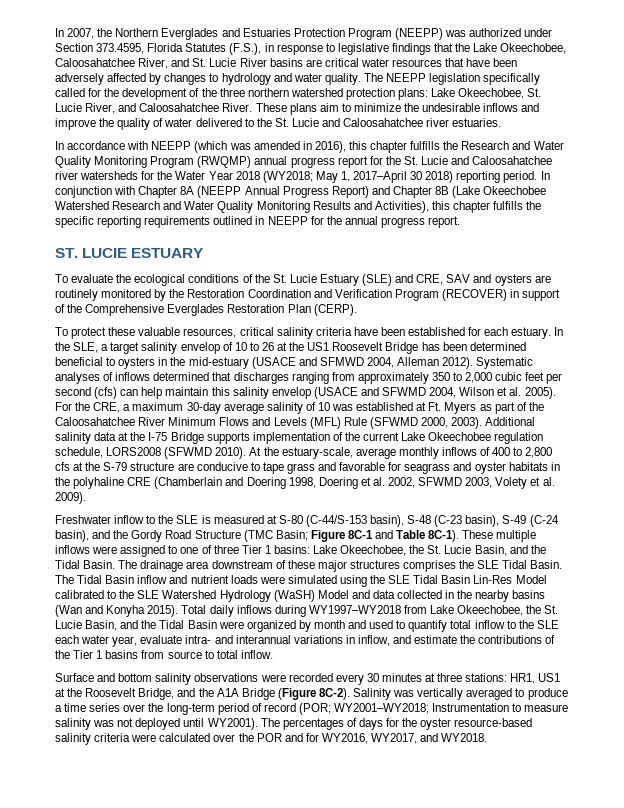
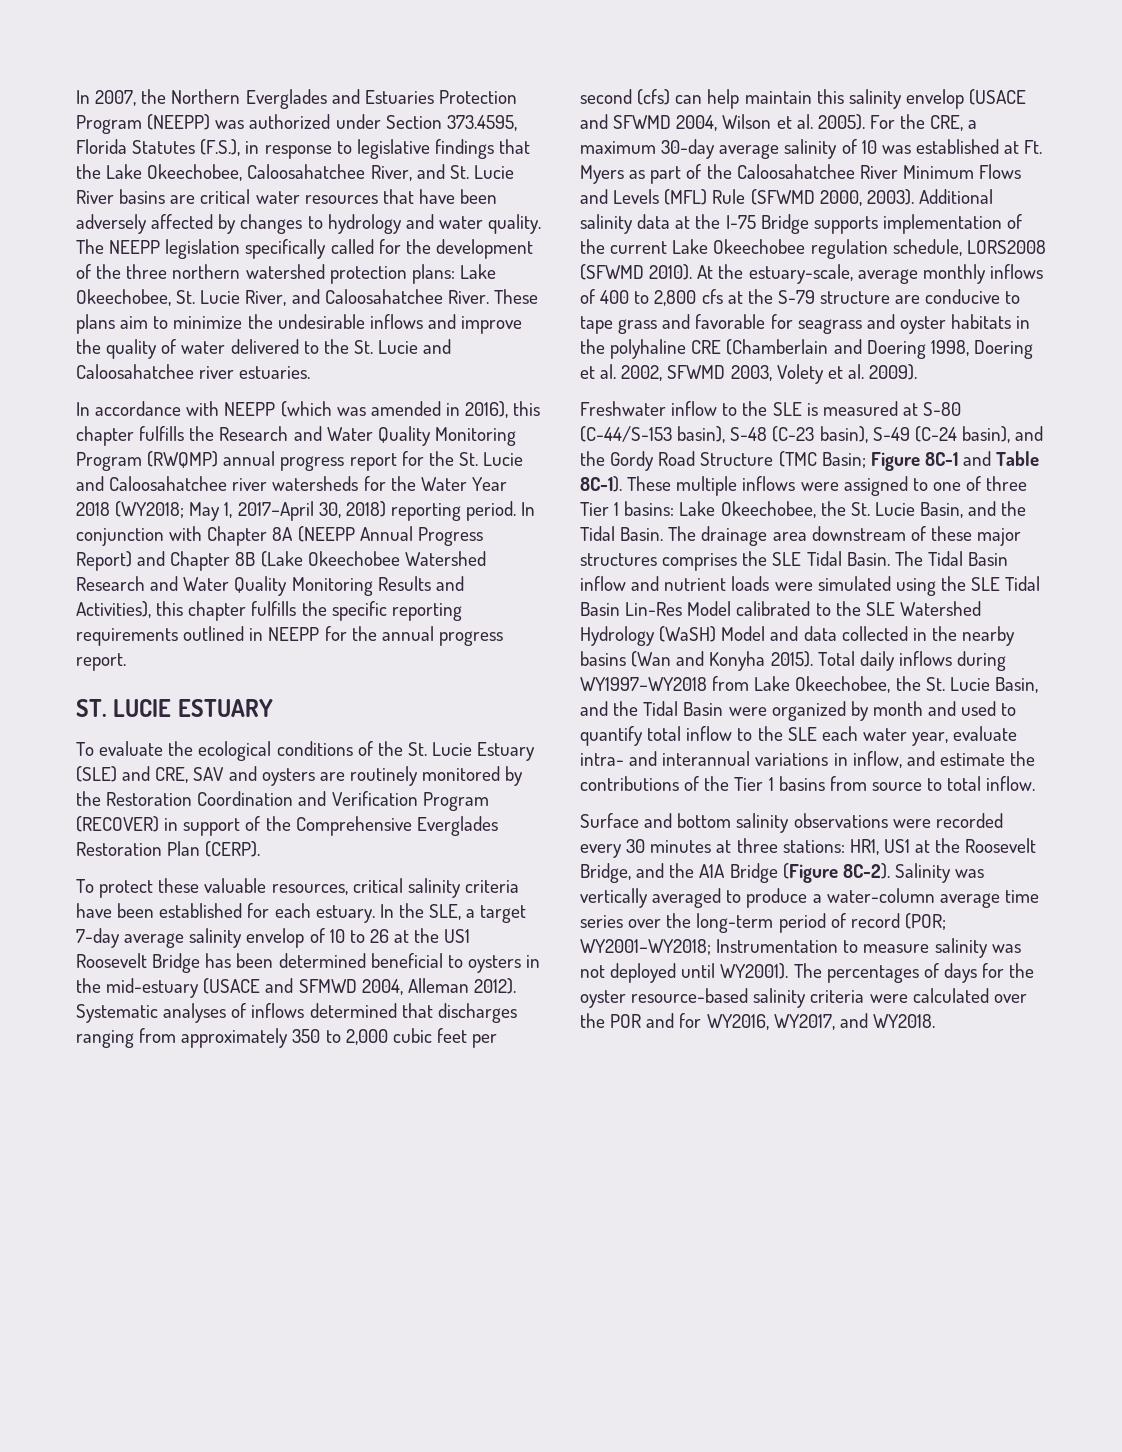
- In accordance with NEEPP (which was amended in 2016), this chapter fulfills the Research and Water Quality Monitoring Program (RWQMP) annual progress report for the St. Lucie and Caloosahatchee river watersheds for the Water Year 2018 (WY2018; May 1, 2017–April 30 2018) reporting period.
+ In accordance with NEEPP (which was amended in 2016), this chapter fulfills the Research and Water Quality Monitoring Program (RWQMP) annual progress report for the St. Lucie and Caloosahatchee river watersheds for the Water Year 2018 (WY2018; May 1, 2017–April 30, 2018) reporting period.
- In the SLE, a target salinity envelop of 10 to 26 at the US1 Roosevelt Bridge has been determined beneficial to oysters in the mid-estuary (USACE and SFMWD 2004, Alleman 2012).
+ In the SLE, a target 7-day average salinity envelop of 10 to 26 at the US1 Roosevelt Bridge has been determined beneficial to oysters in the mid-estuary (USACE and SFMWD 2004, Alleman 2012).
- Salinity was vertically averaged to produce a time series over the long-term period of record (POR; WY2001–WY2018; Instrumentation to measure salinity was not deployed until WY2001).
+ Salinity was vertically averaged to produce a water-column average time series over the long-term period of record (POR; WY2001–WY2018; Instrumentation to measure salinity was not deployed until WY2001).

